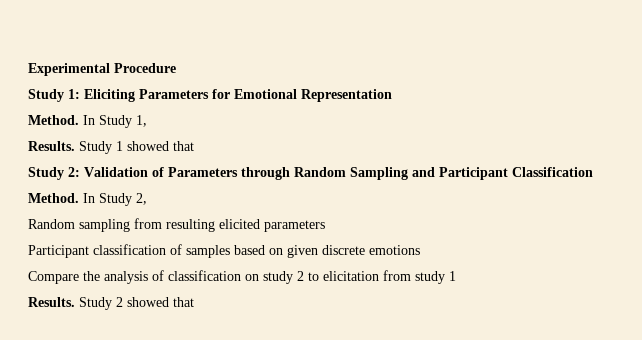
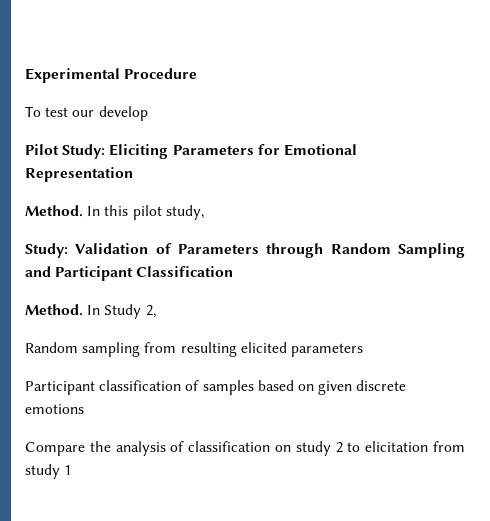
- Study 1: Eliciting Parameters for Emotional Representation
+ To test our develop
+ Pilot Study: Eliciting Parameters for Emotional Representation
- In Study 1,
- Results. Study 1 showed that
- Study 2: Validation of Parameters through Random Sampling and Participant Classification
+ In this pilot study,
+ Study: Validation of Parameters through Random Sampling and Participant Classification
- Results. Study 2 showed that

